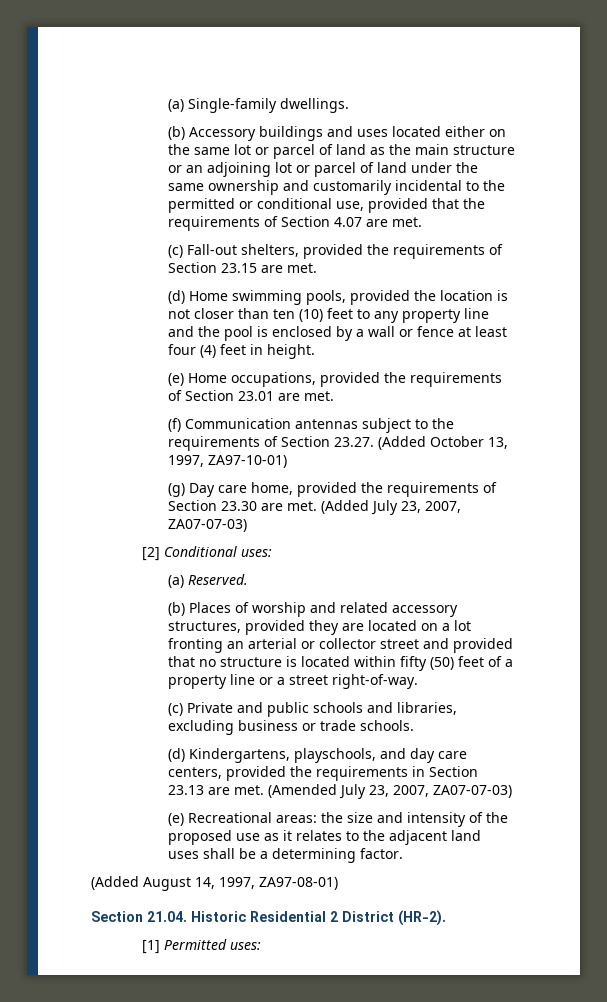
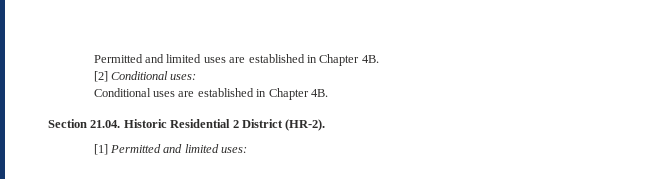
- (a) Single-family dwellings.
- (b) Accessory buildings and uses located either on the same lot or parcel of land as the main structure or an adjoining lot or parcel of land under the same ownership and customarily incidental to the permitted or conditional use, provided that the requirements of Section 4.07 are met.
- (c) Fall-out shelters, provided the requirements of Section 23.15 are met.
- (d) Home swimming pools, provided the location is not closer than ten (10) feet to any property line and the pool is enclosed by a wall or fence at least four (4) feet in height.
- (e) Home occupations, provided the requirements of Section 23.01 are met.
- (f) Communication antennas subject to the requirements of Section 23.27. (Added October 13, 1997, ZA97-10-01)
- (g) Day care home, provided the requirements of Section 23.30 are met. (Added July 23, 2007, ZA07-07-03)
+ Permitted and limited uses are established in Chapter 4B.
  [2] Conditional uses:
- (a) Reserved.
- (b) Places of worship and related accessory structures, provided they are located on a lot fronting an arterial or collector street and provided that no structure is located within fifty (50) feet of a property line or a street right-of-way.
- (c) Private and public schools and libraries, excluding business or trade schools.
- (d) Kindergartens, playschools, and day care centers, provided the requirements in Section 23.13 are met. (Amended July 23, 2007, ZA07-07-03)
- (e) Recreational areas: the size and intensity of the proposed use as it relates to the adjacent land uses shall be a determining factor.
- (Added August 14, 1997, ZA97-08-01)
+ Conditional uses are established in Chapter 4B.
- [1] Permitted uses:
+ [1] Permitted and limited uses:

